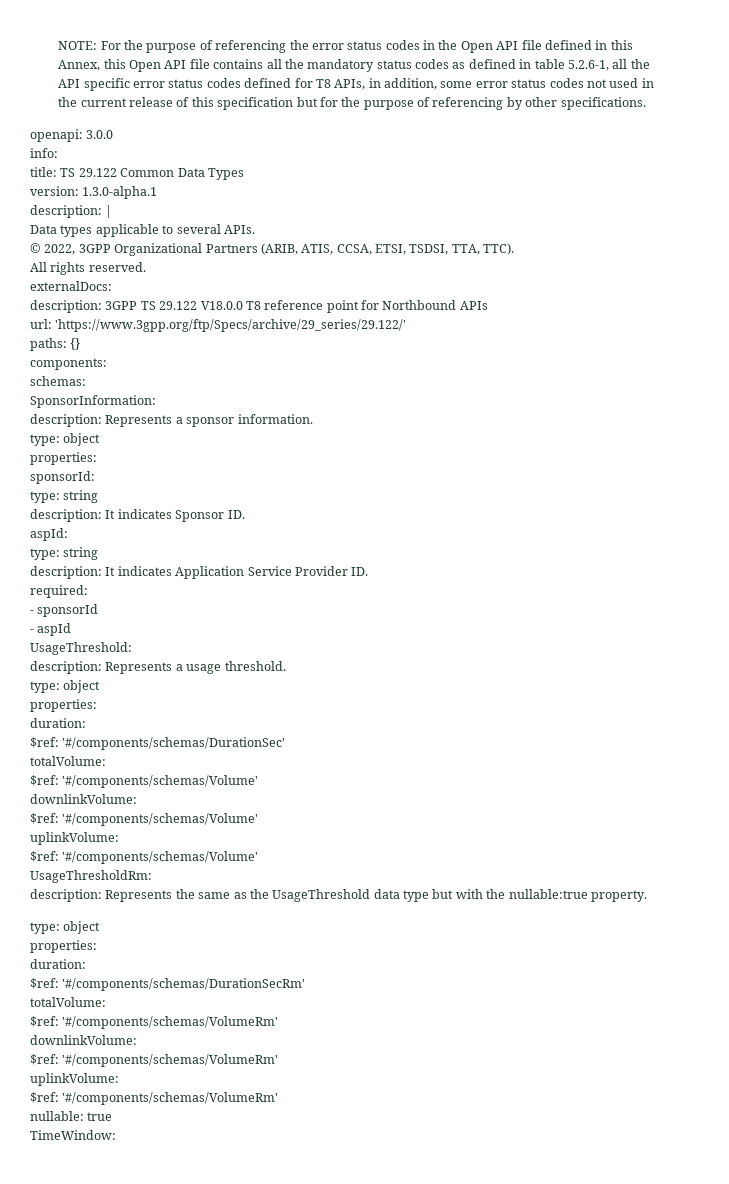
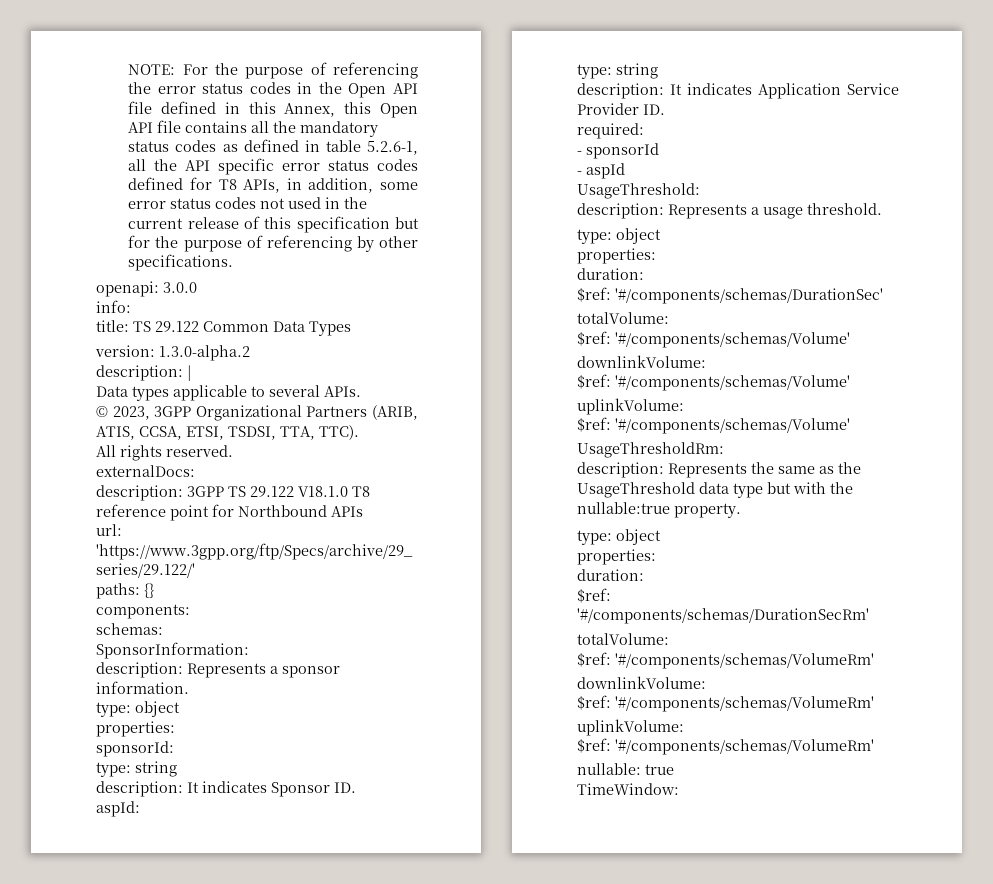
- version: 1.3.0-alpha.1
+ version: 1.3.0-alpha.2
- © 2022, 3GPP Organizational Partners (ARIB, ATIS, CCSA, ETSI, TSDSI, TTA, TTC).
+ © 2023, 3GPP Organizational Partners (ARIB, ATIS, CCSA, ETSI, TSDSI, TTA, TTC).
- description: 3GPP TS 29.122 V18.0.0 T8 reference point for Northbound APIs
+ description: 3GPP TS 29.122 V18.1.0 T8 reference point for Northbound APIs

